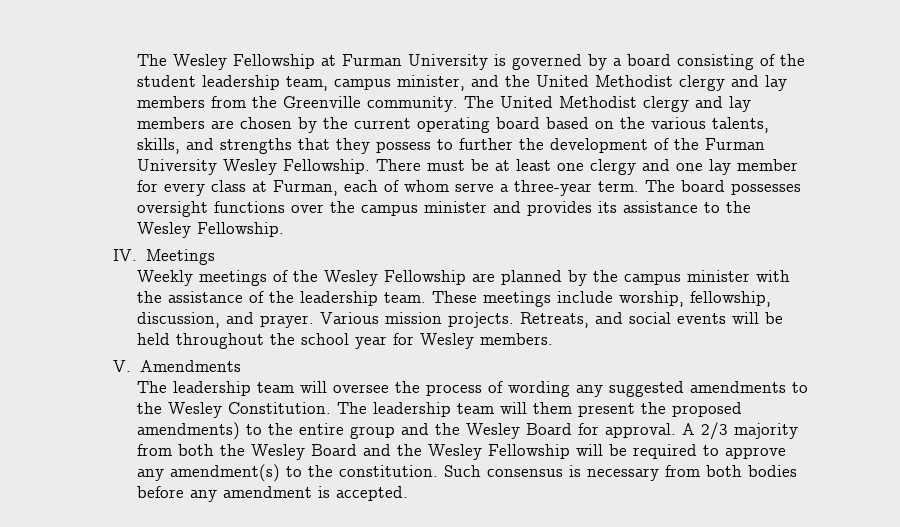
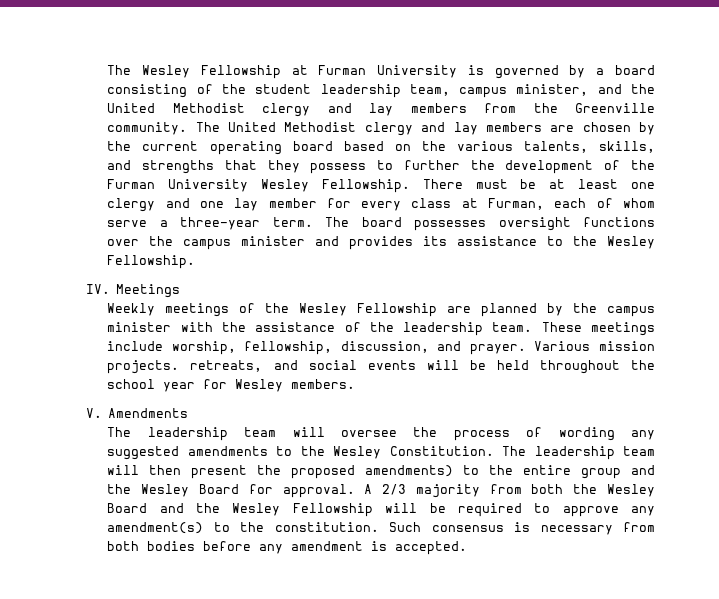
- Various mission projects. Retreats, and social events will be held throughout the school year for Wesley members.
+ Various mission projects. retreats, and social events will be held throughout the school year for Wesley members.
- The leadership team will them present the proposed amendments) to the entire group and the Wesley Board for approval.
+ The leadership team will then present the proposed amendments) to the entire group and the Wesley Board for approval.

